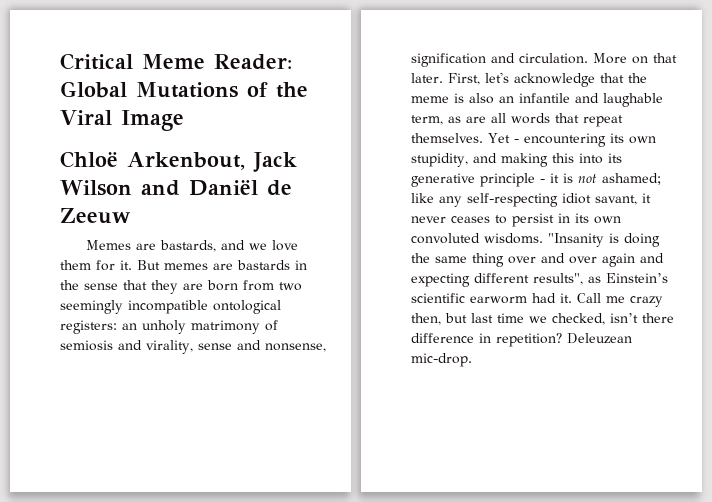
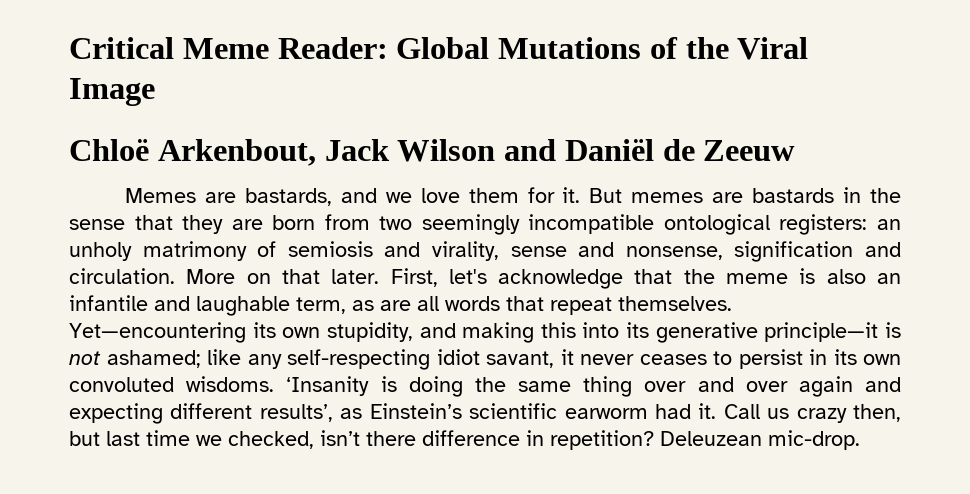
- Yet - encountering its own stupidity, and making this into its generative principle - it is not ashamed; like any self-respecting idiot savant, it never ceases to persist in its own convoluted wisdoms.
+ Yet—encountering its own stupidity, and making this into its generative principle—it is not ashamed; like any self-respecting idiot savant, it never ceases to persist in its own convoluted wisdoms.
- "Insanity is doing the same thing over and over again and expecting different results", as Einstein’s scientific earworm had it.
+ ‘Insanity is doing the same thing over and over again and expecting different results’, as Einstein’s scientific earworm had it.
- Call me crazy then, but last time we checked, isn’t there difference in repetition?
+ Call us crazy then, but last time we checked, isn’t there difference in repetition?

